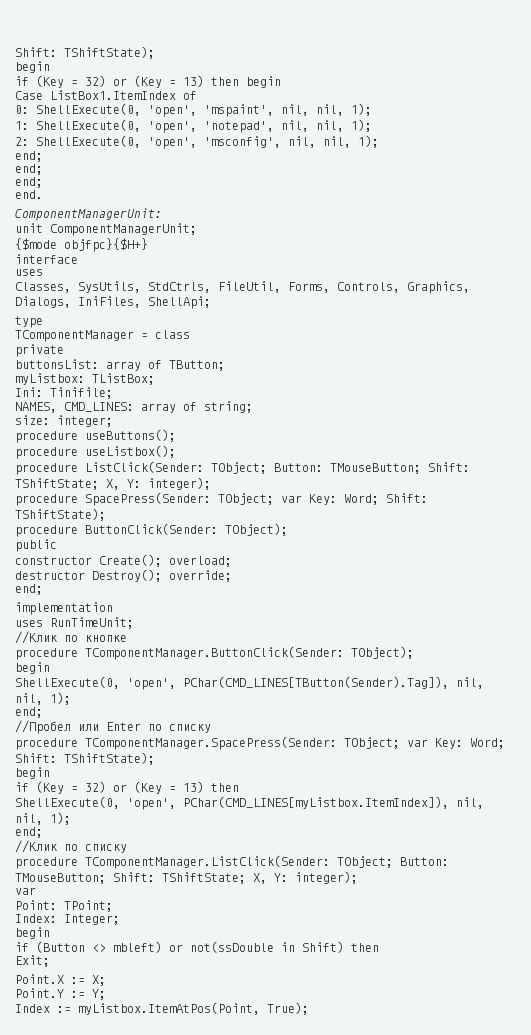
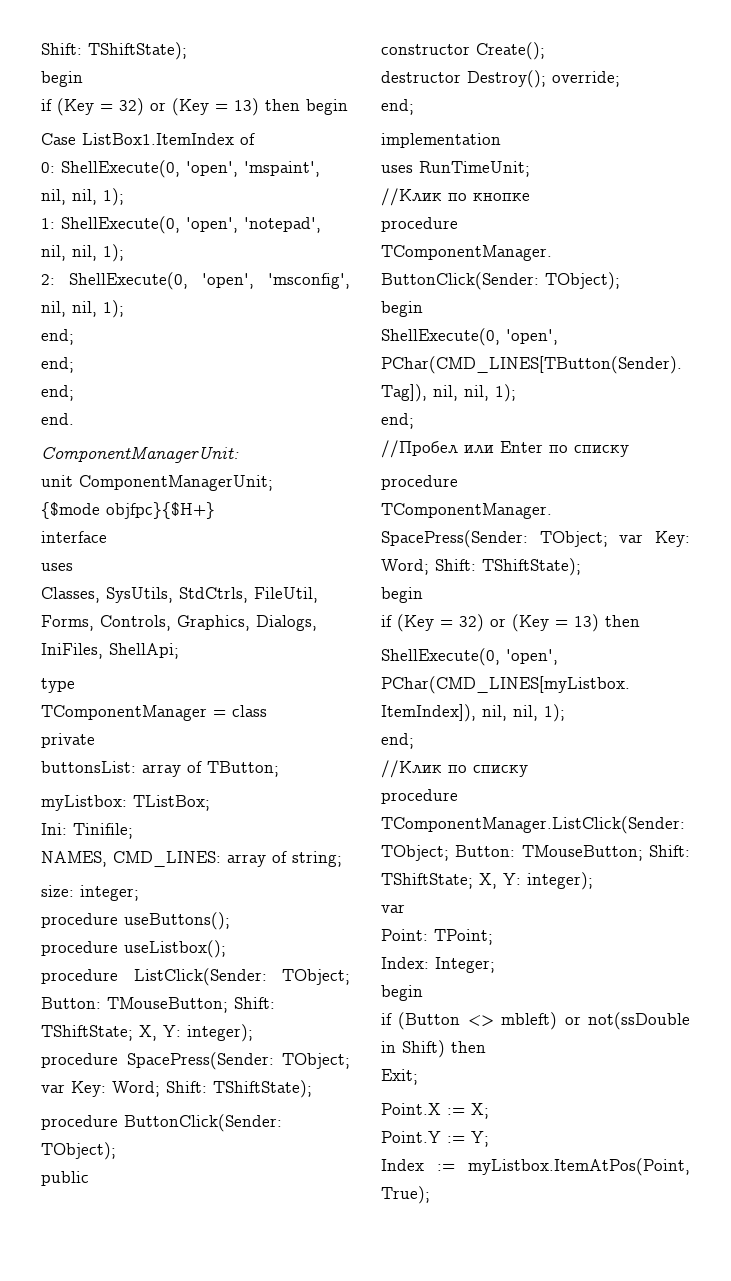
- constructor Create(); overload;
+ constructor Create();

